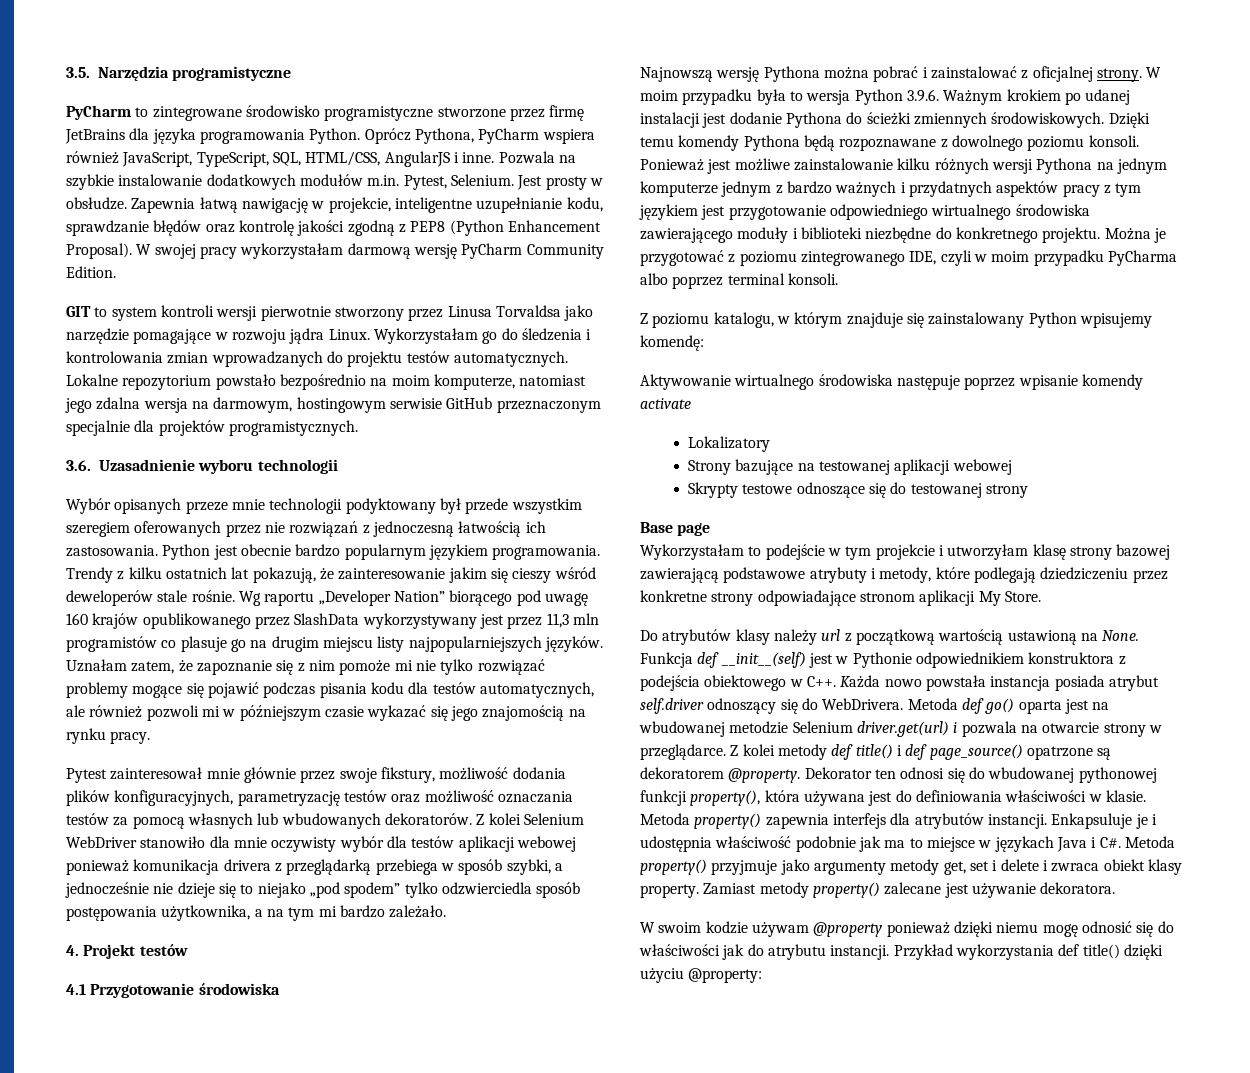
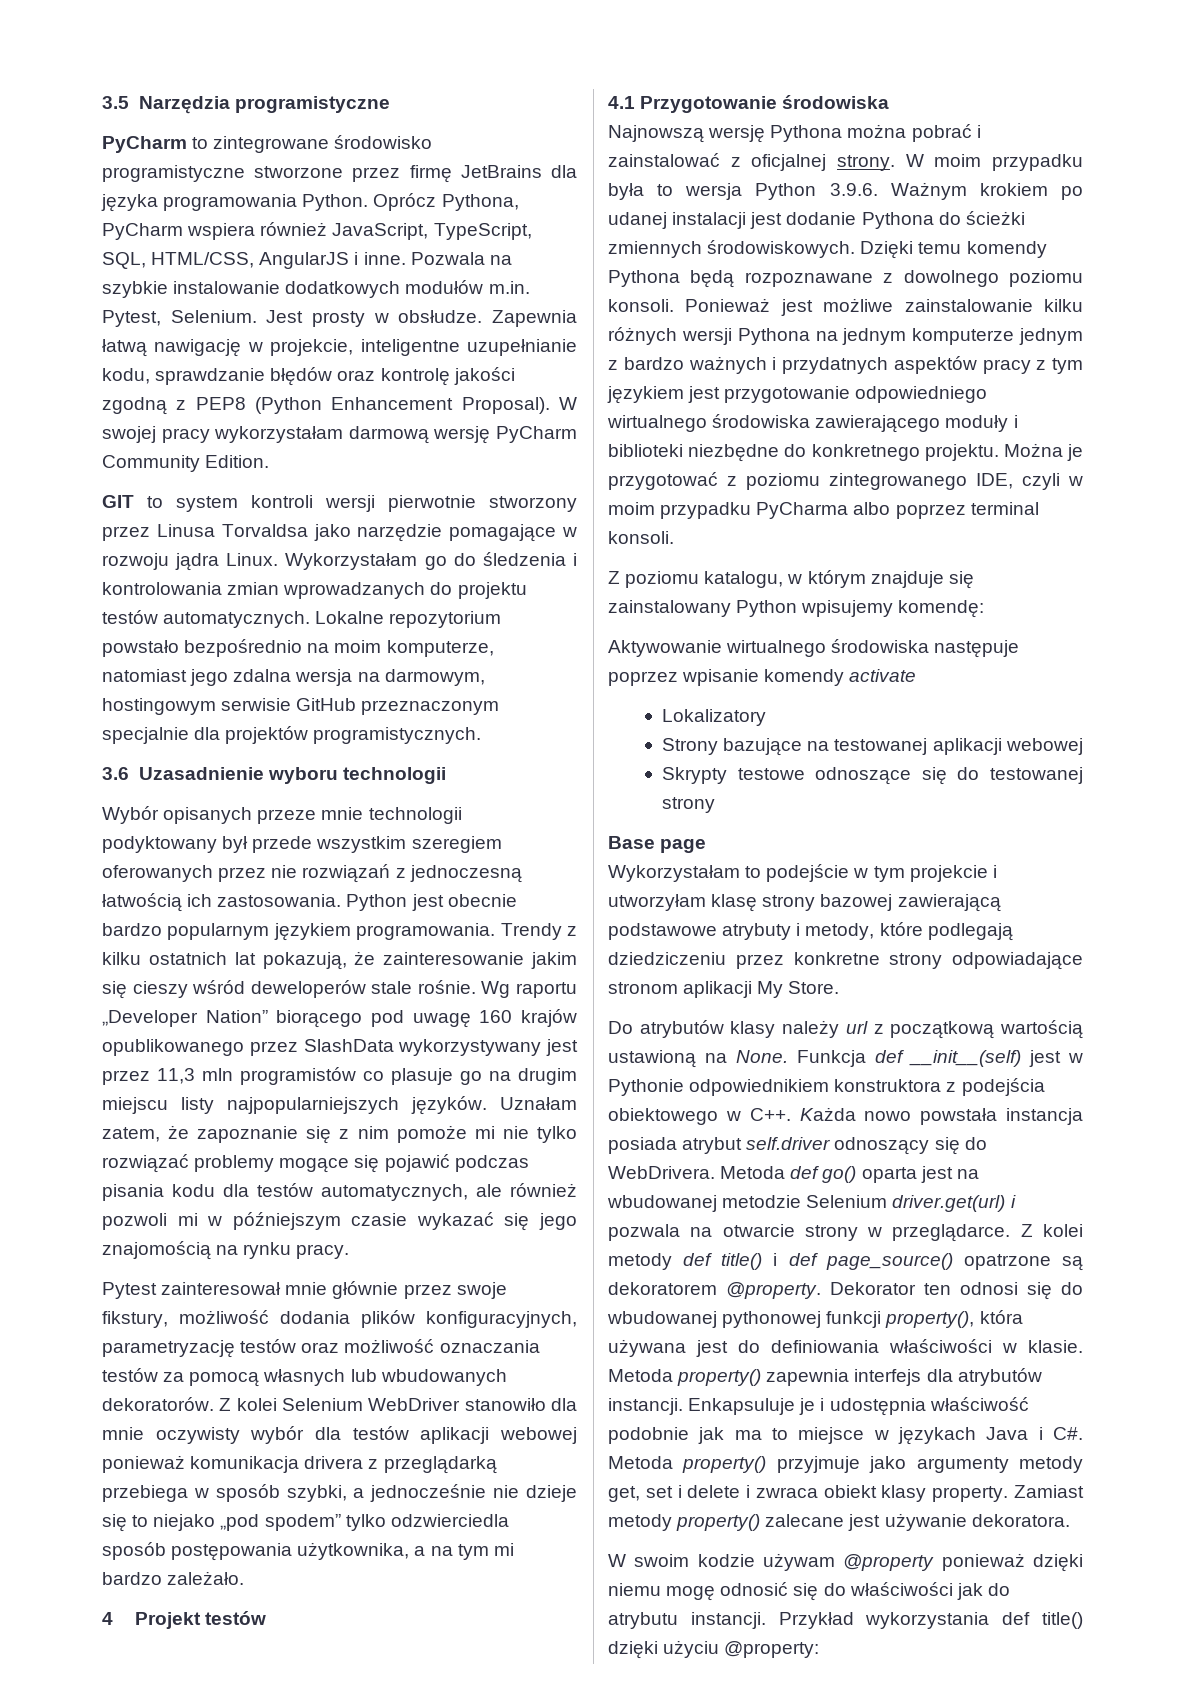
- 3.5. Narzędzia programistyczne
+ 3.5 Narzędzia programistyczne
- 3.6. Uzasadnienie wyboru technologii
+ 3.6 Uzasadnienie wyboru technologii
- 4. Projekt testów
+ 4 Projekt testów

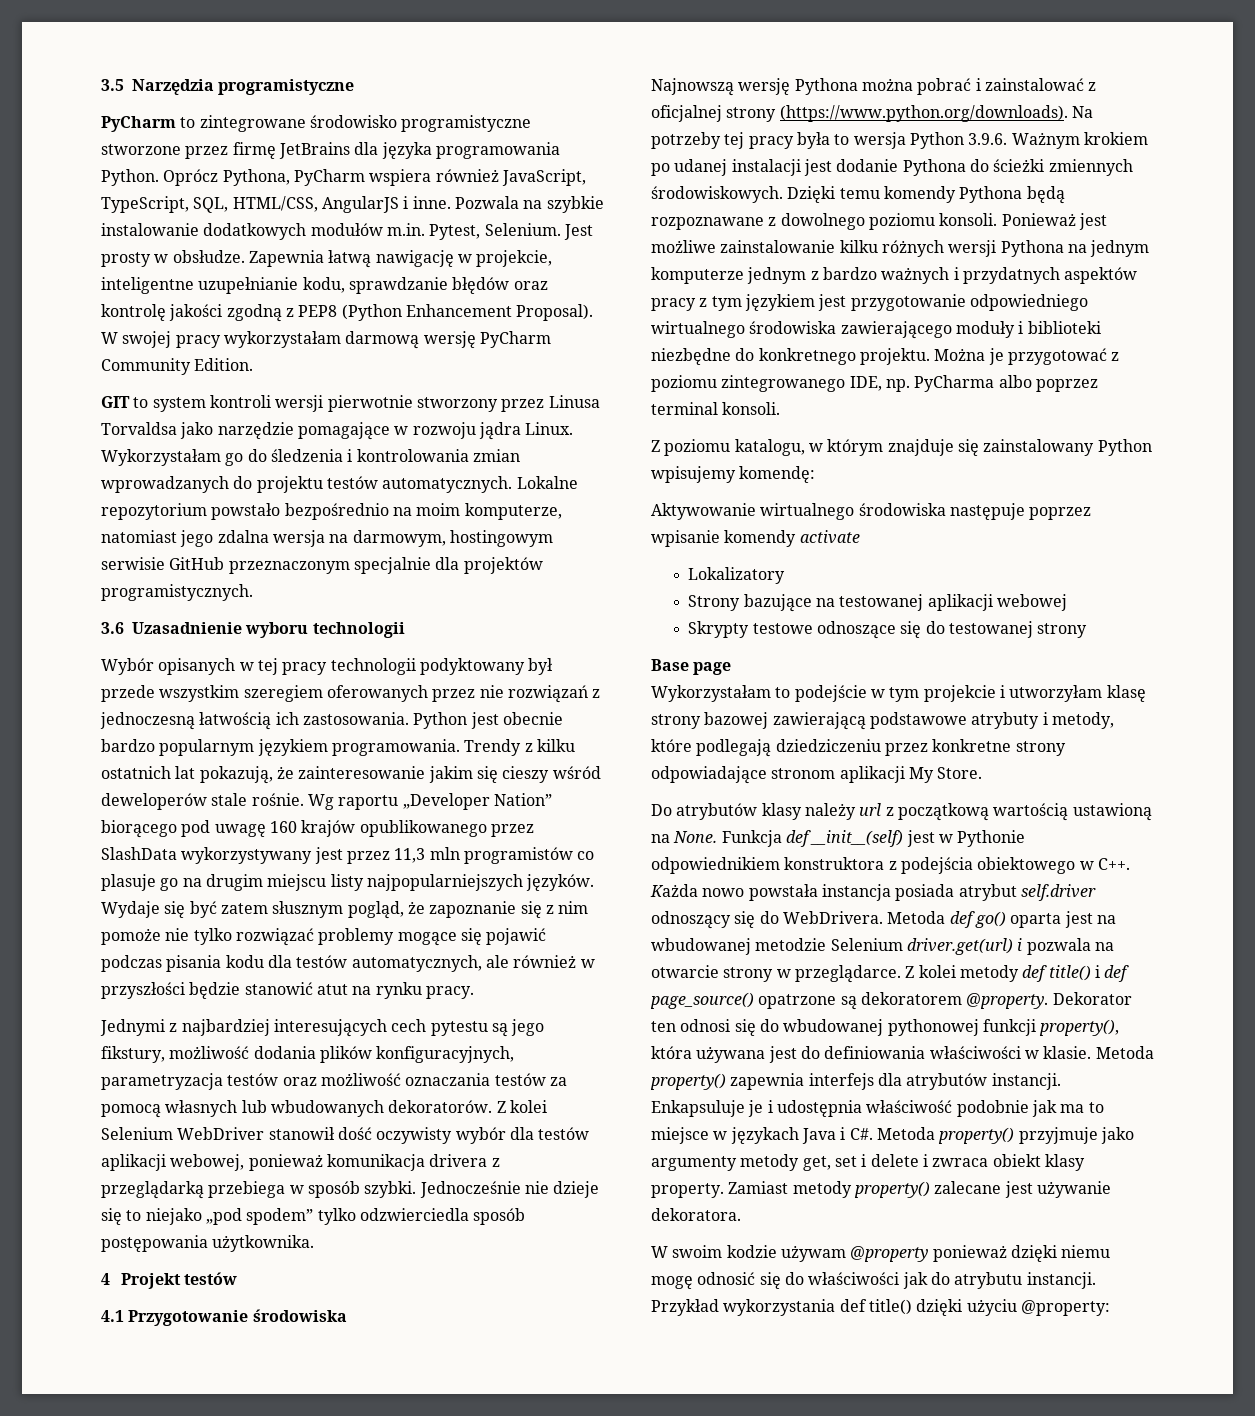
- Wybór opisanych przeze mnie technologii podyktowany był przede wszystkim szeregiem oferowanych przez nie rozwiązań z jednoczesną łatwością ich zastosowania.
+ Wybór opisanych w tej pracy technologii podyktowany był przede wszystkim szeregiem oferowanych przez nie rozwiązań z jednoczesną łatwością ich zastosowania.
- Uznałam zatem, że zapoznanie się z nim pomoże mi nie tylko rozwiązać problemy mogące się pojawić podczas pisania kodu dla testów automatycznych, ale również pozwoli mi w późniejszym czasie wykazać się jego znajomością na rynku pracy.
- Pytest zainteresował mnie głównie przez swoje fikstury, możliwość dodania plików konfiguracyjnych, parametryzację testów oraz możliwość oznaczania testów za pomocą własnych lub wbudowanych dekoratorów.
+ Wydaje się być zatem słusznym pogląd, że zapoznanie się z nim pomoże nie tylko rozwiązać problemy mogące się pojawić podczas pisania kodu dla testów automatycznych, ale również w przyszłości będzie stanowić atut na rynku pracy.
+ Jednymi z najbardziej interesujących cech pytestu są jego fikstury, możliwość dodania plików konfiguracyjnych, parametryzacja testów oraz możliwość oznaczania testów za pomocą własnych lub wbudowanych dekoratorów.
- Z kolei Selenium WebDriver stanowiło dla mnie oczywisty wybór dla testów aplikacji webowej ponieważ komunikacja drivera z przeglądarką przebiega w sposób szybki, a jednocześnie nie dzieje się to niejako „pod spodem” tylko odzwierciedla sposób postępowania użytkownika, a na tym mi bardzo zależało.
+ Z kolei Selenium WebDriver stanowił dość oczywisty wybór dla testów aplikacji webowej, ponieważ komunikacja drivera z przeglądarką przebiega w sposób szybki. Jednocześnie nie dzieje się to niejako „pod spodem” tylko odzwierciedla sposób postępowania użytkownika.
- Najnowszą wersję Pythona można pobrać i zainstalować z oficjalnej strony. W moim przypadku była to wersja Python 3.9.6. Ważnym krokiem po udanej instalacji jest dodanie Pythona do ścieżki zmiennych środowiskowych.
+ Najnowszą wersję Pythona można pobrać i zainstalować z oficjalnej strony (https://www.python.org/downloads). Na potrzeby tej pracy była to wersja Python 3.9.6. Ważnym krokiem po udanej instalacji jest dodanie Pythona do ścieżki zmiennych środowiskowych.
- Można je przygotować z poziomu zintegrowanego IDE, czyli w moim przypadku PyCharma albo poprzez terminal konsoli.
+ Można je przygotować z poziomu zintegrowanego IDE, np. PyCharma albo poprzez terminal konsoli.

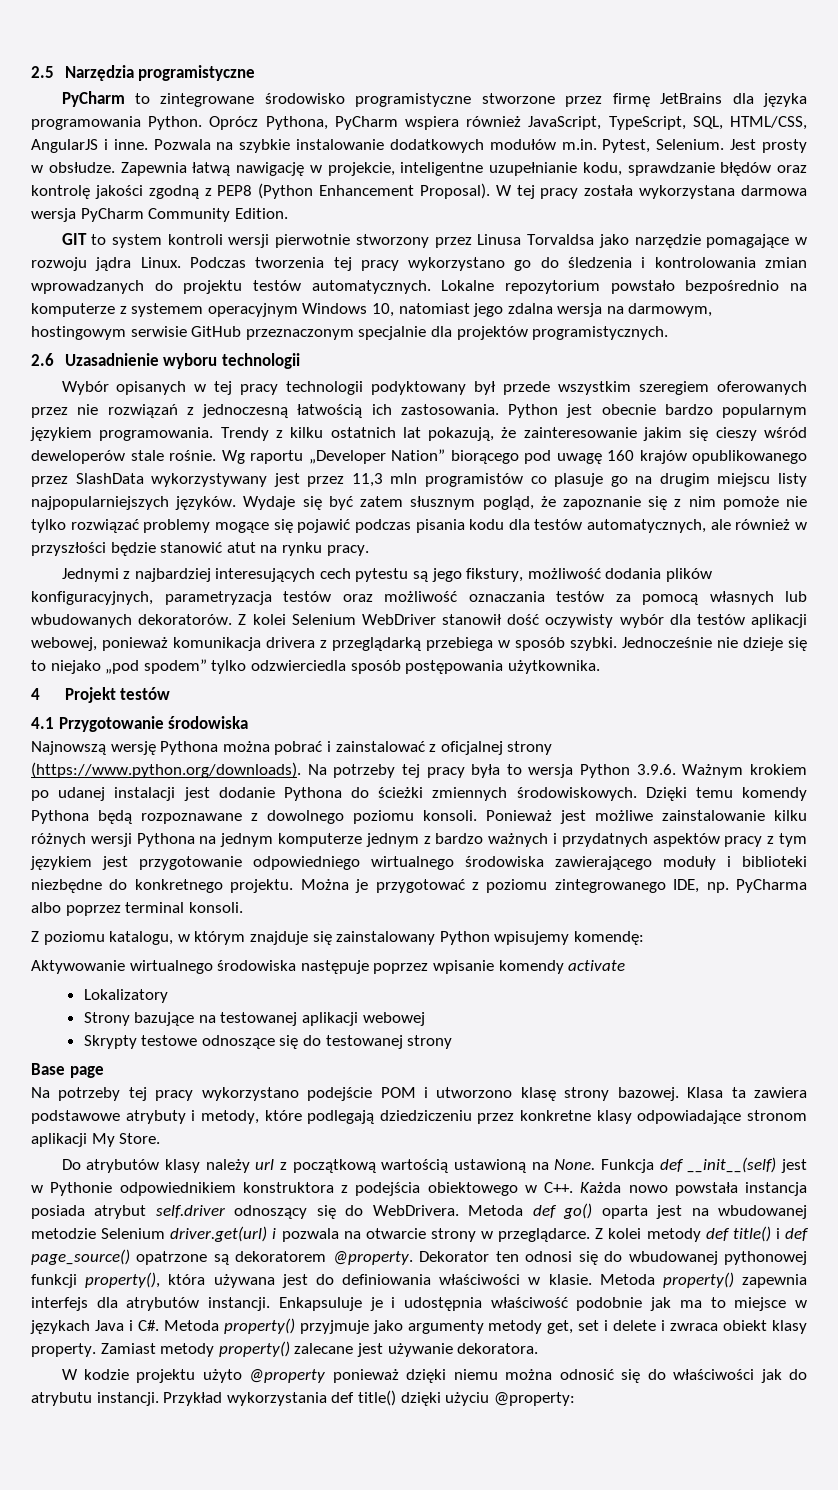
- 3.5 Narzędzia programistyczne
+ 2.5 Narzędzia programistyczne
- W swojej pracy wykorzystałam darmową wersję PyCharm Community Edition.
+ W tej pracy została wykorzystana darmowa wersja PyCharm Community Edition.
- Wykorzystałam go do śledzenia i kontrolowania zmian wprowadzanych do projektu testów automatycznych.
+ Podczas tworzenia tej pracy wykorzystano go do śledzenia i kontrolowania zmian wprowadzanych do projektu testów automatycznych.
- Lokalne repozytorium powstało bezpośrednio na moim komputerze, natomiast jego zdalna wersja na darmowym, hostingowym serwisie GitHub przeznaczonym specjalnie dla projektów programistycznych.
+ Lokalne repozytorium powstało bezpośrednio na komputerze z systemem operacyjnym Windows 10, natomiast jego zdalna wersja na darmowym, hostingowym serwisie GitHub przeznaczonym specjalnie dla projektów programistycznych.
- 3.6 Uzasadnienie wyboru technologii
+ 2.6 Uzasadnienie wyboru technologii
- Wykorzystałam to podejście w tym projekcie i utworzyłam klasę strony bazowej zawierającą podstawowe atrybuty i metody, które podlegają dziedziczeniu przez konkretne strony odpowiadające stronom aplikacji My Store.
+ Na potrzeby tej pracy wykorzystano podejście POM i utworzono klasę strony bazowej. Klasa ta zawiera podstawowe atrybuty i metody, które podlegają dziedziczeniu przez konkretne klasy odpowiadające stronom aplikacji My Store.
- W swoim kodzie używam @property ponieważ dzięki niemu mogę odnosić się do właściwości jak do atrybutu instancji.
+ W kodzie projektu użyto @property ponieważ dzięki niemu można odnosić się do właściwości jak do atrybutu instancji.

